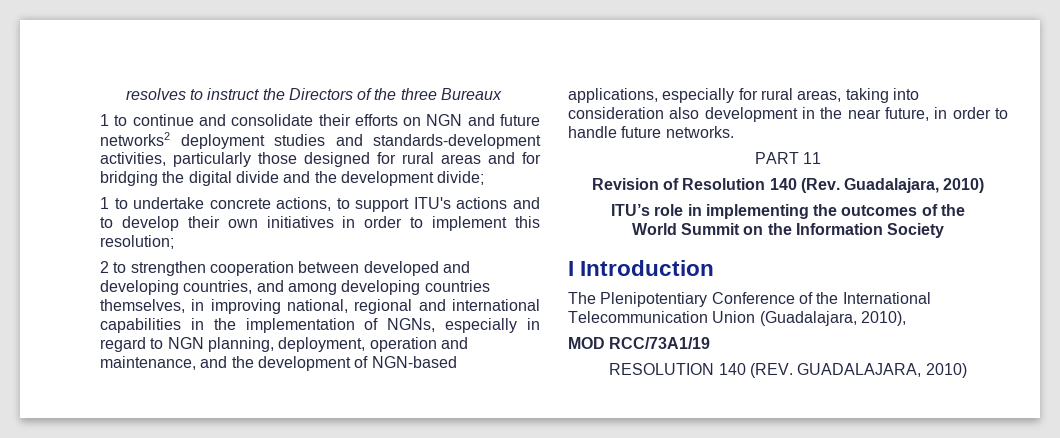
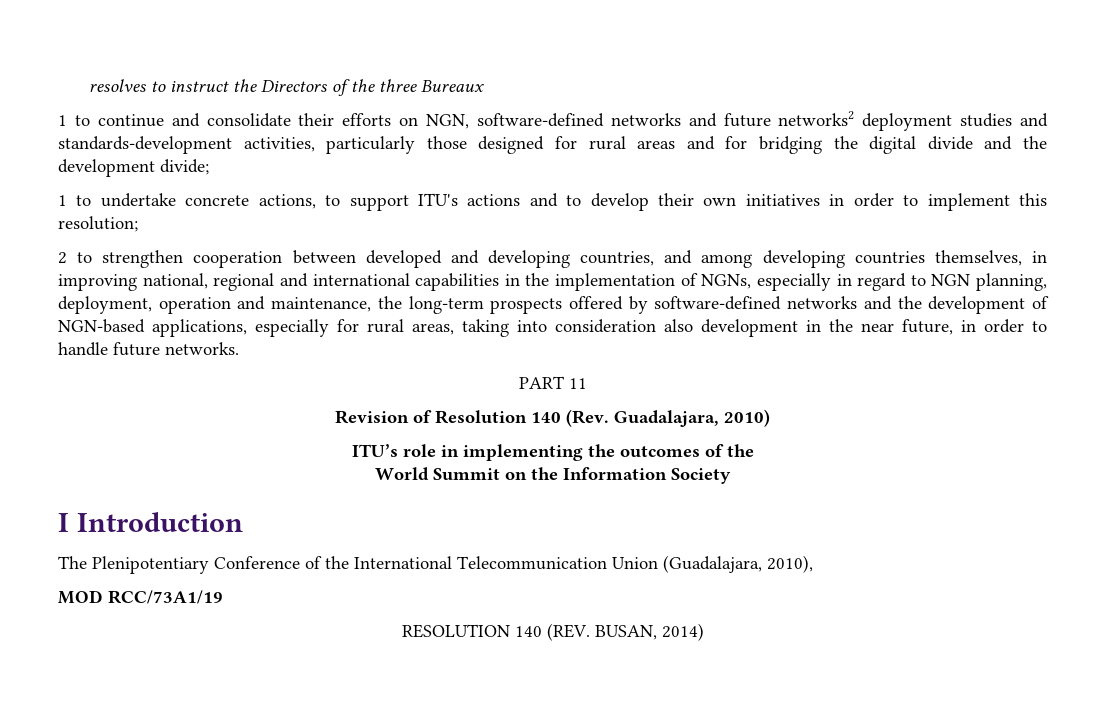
- 1 to continue and consolidate their efforts on NGN and future networks2 deployment studies and standards-development activities, particularly those designed for rural areas and for bridging the digital divide and the development divide;
+ 1 to continue and consolidate their efforts on NGN, software-defined networks and future networks2 deployment studies and standards-development activities, particularly those designed for rural areas and for bridging the digital divide and the development divide;
- 2 to strengthen cooperation between developed and developing countries, and among developing countries themselves, in improving national, regional and international capabilities in the implementation of NGNs, especially in regard to NGN planning, deployment, operation and maintenance, and the development of NGN-based applications, especially for rural areas, taking into consideration also development in the near future, in order to handle future networks.
+ 2 to strengthen cooperation between developed and developing countries, and among developing countries themselves, in improving national, regional and international capabilities in the implementation of NGNs, especially in regard to NGN planning, deployment, operation and maintenance, the long-term prospects offered by software-defined networks and the development of NGN-based applications, especially for rural areas, taking into consideration also development in the near future, in order to handle future networks.
- RESOLUTION 140 (REV. GUADALAJARA, 2010)
+ RESOLUTION 140 (REV. BUSAN, 2014)

